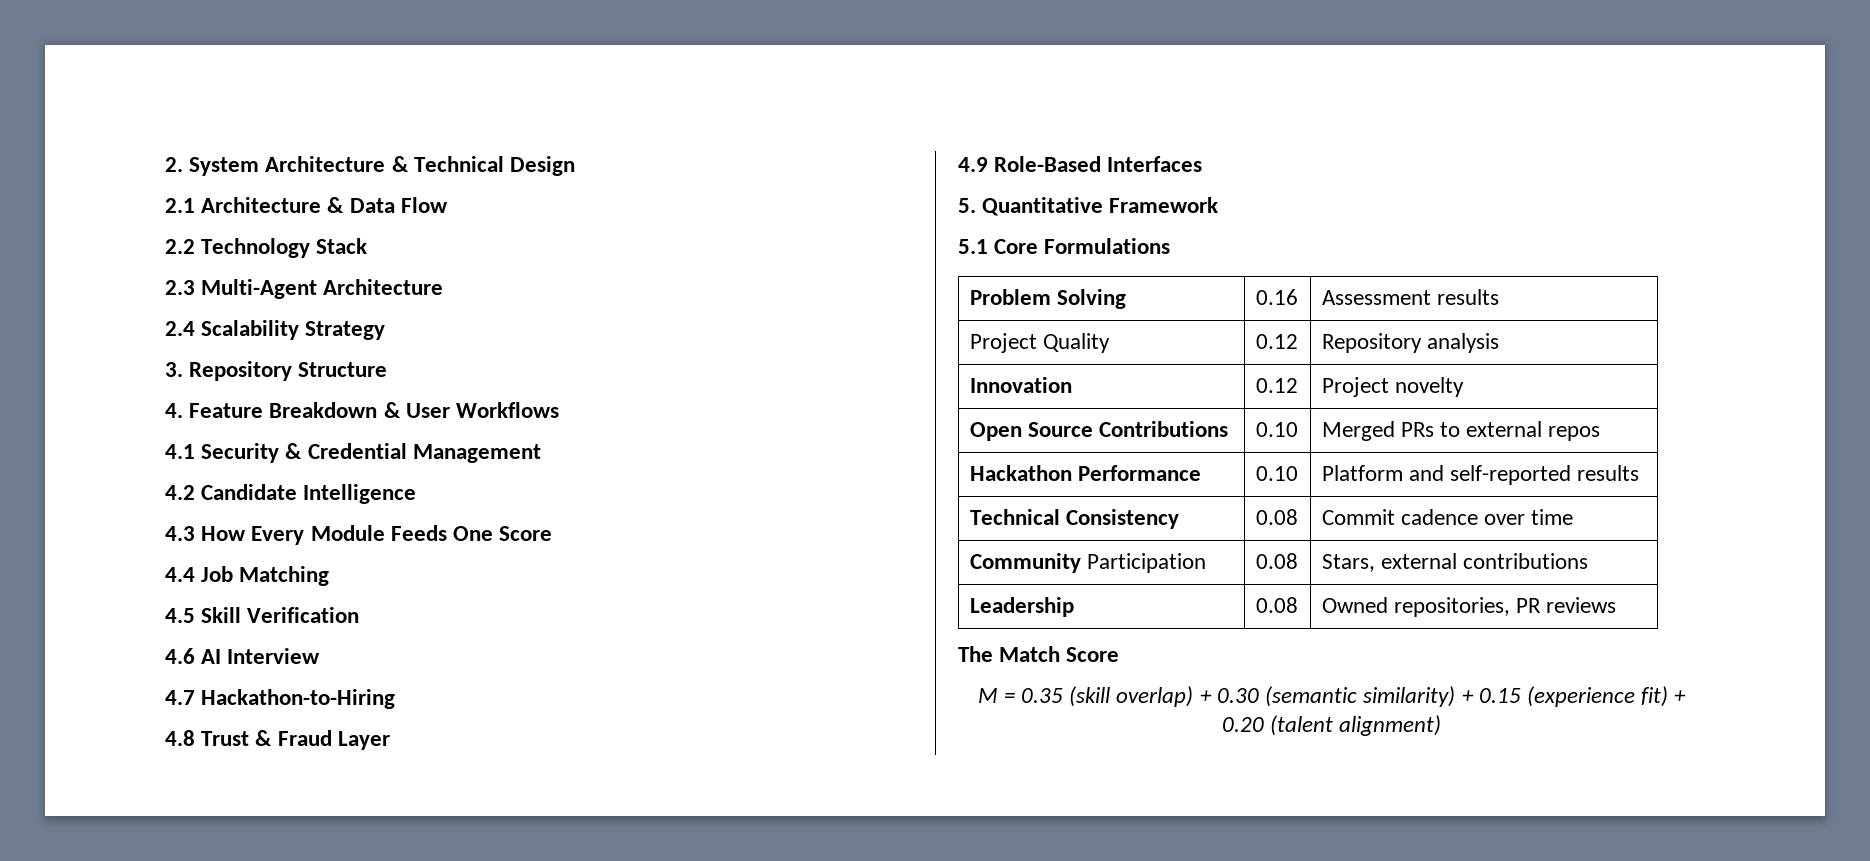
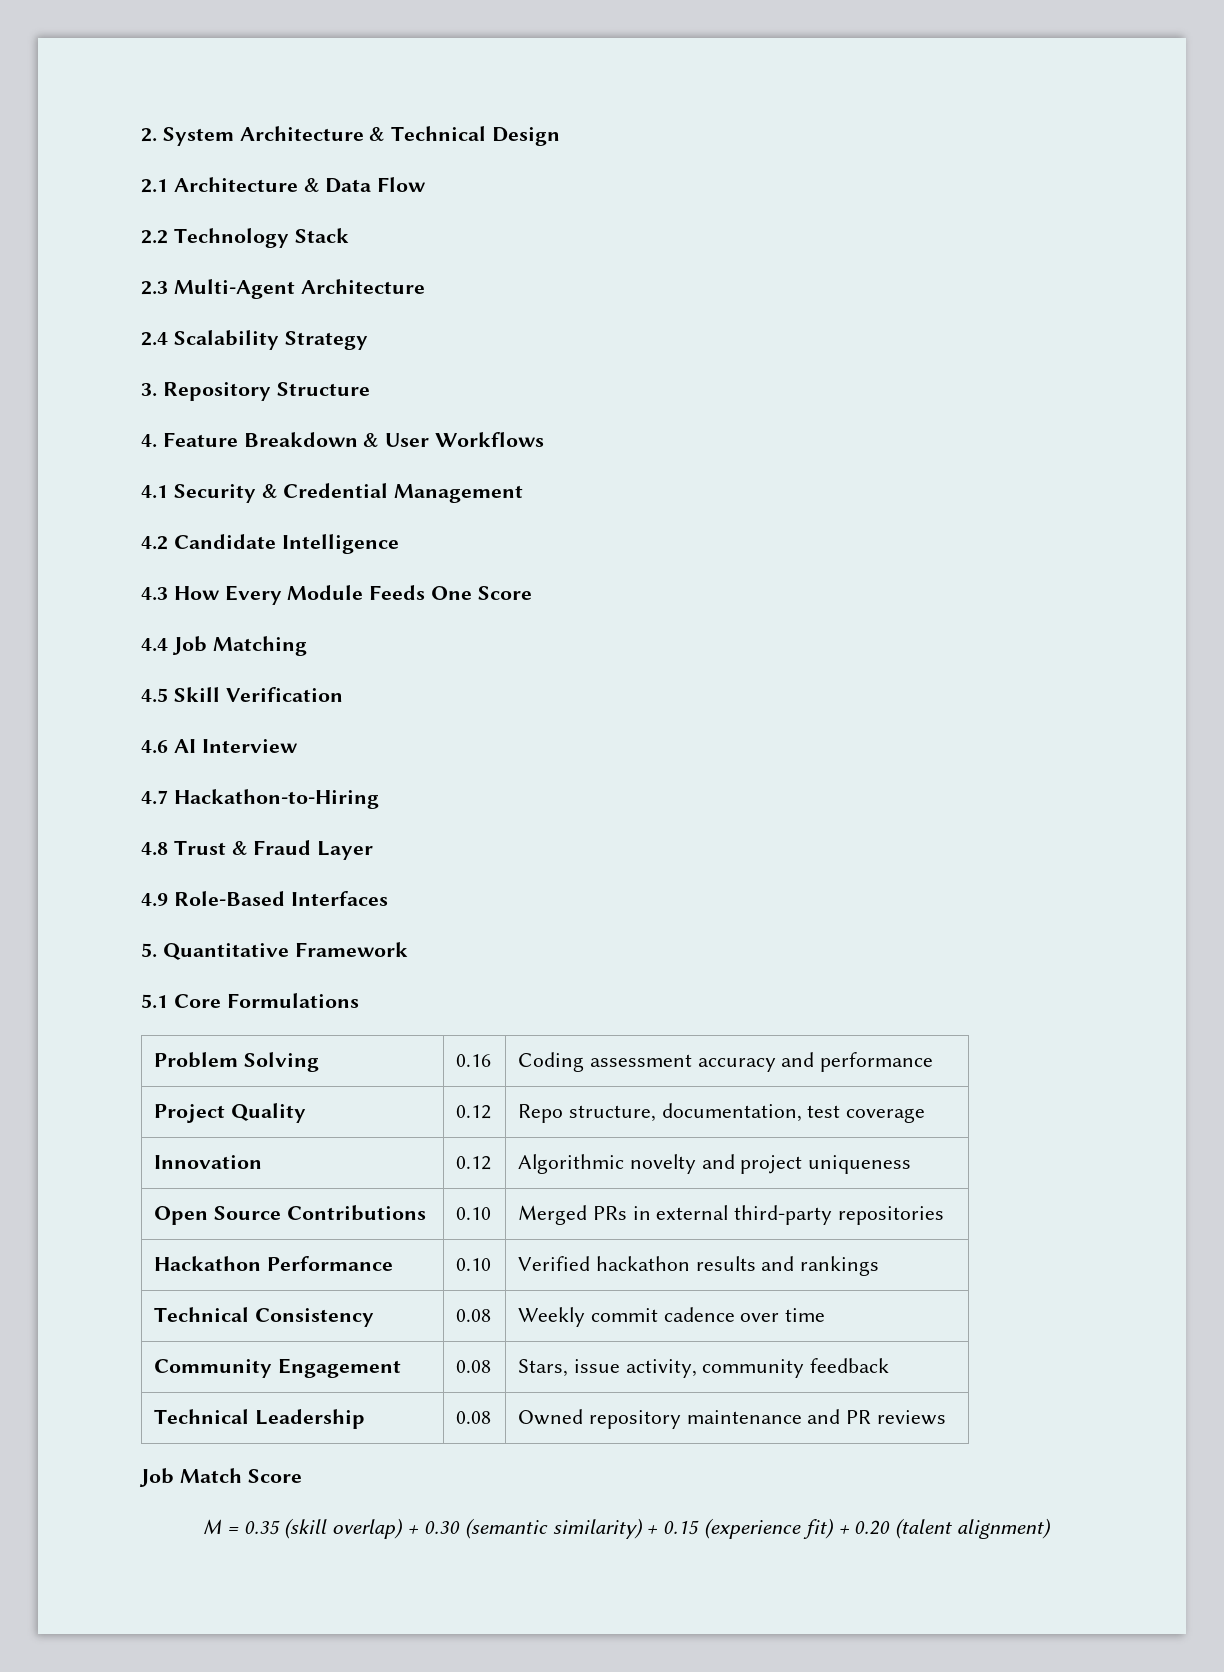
- Problem Solving | 0.16 | Assessment results
- Project Quality | 0.12 | Repository analysis
+ Problem Solving | 0.16 | Coding assessment accuracy and performance
+ Project Quality | 0.12 | Repo structure, documentation, test coverage
- Innovation | 0.12 | Project novelty
+ Innovation | 0.12 | Algorithmic novelty and project uniqueness
- Open Source Contributions | 0.10 | Merged PRs to external repos
+ Open Source Contributions | 0.10 | Merged PRs in external third-party repositories
- Hackathon Performance | 0.10 | Platform and self-reported results
+ Hackathon Performance | 0.10 | Verified hackathon results and rankings
- Technical Consistency | 0.08 | Commit cadence over time
+ Technical Consistency | 0.08 | Weekly commit cadence over time
- Community Participation | 0.08 | Stars, external contributions
- Leadership | 0.08 | Owned repositories, PR reviews
+ Community Engagement | 0.08 | Stars, issue activity, community feedback
+ Technical Leadership | 0.08 | Owned repository maintenance and PR reviews
- The Match Score
+ Job Match Score

